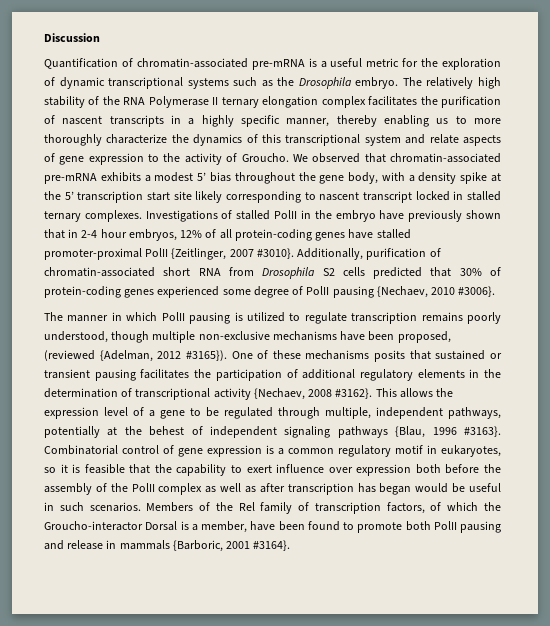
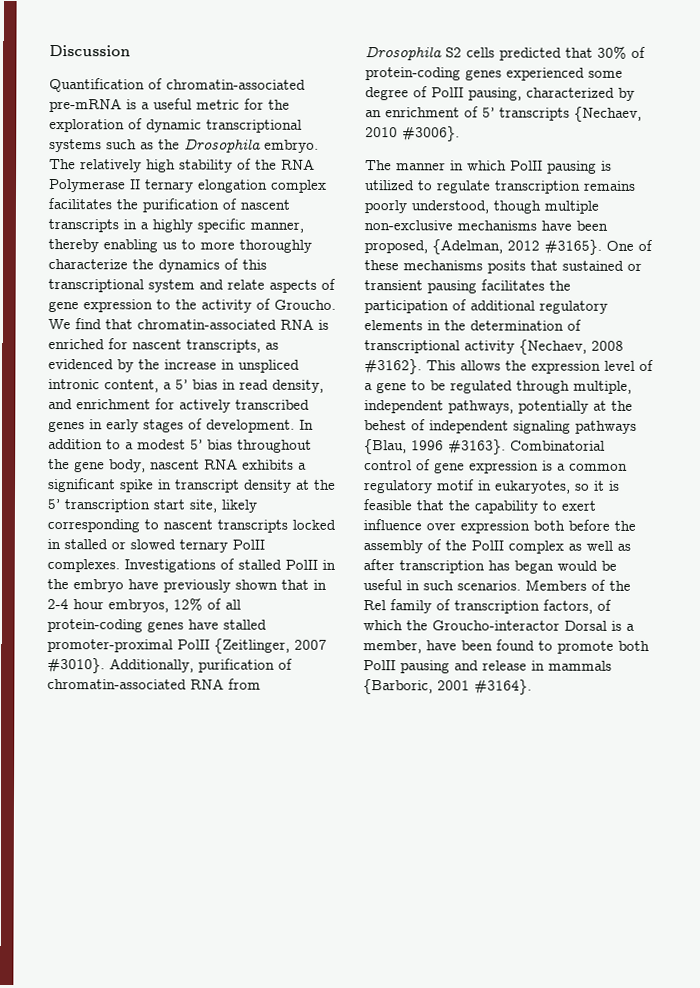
- We observed that chromatin-associated pre-mRNA exhibits a modest 5’ bias throughout the gene body, with a density spike at the 5’ transcription start site likely corresponding to nascent transcript locked in stalled ternary complexes.
+ We find that chromatin-associated RNA is enriched for nascent transcripts, as evidenced by the increase in unspliced intronic content, a 5’ bias in read density, and enrichment for actively transcribed genes in early stages of development. In addition to a modest 5’ bias throughout the gene body, nascent RNA exhibits a significant spike in transcript density at the 5’ transcription start site, likely corresponding to nascent transcripts locked in stalled or slowed ternary PolII complexes.
- Additionally, purification of chromatin-associated short RNA from Drosophila S2 cells predicted that 30% of protein-coding genes experienced some degree of PolII pausing {Nechaev, 2010 #3006}.
+ Additionally, purification of chromatin-associated RNA from Drosophila S2 cells predicted that 30% of protein-coding genes experienced some degree of PolII pausing, characterized by an enrichment of 5’ transcripts {Nechaev, 2010 #3006}.
- The manner in which PolII pausing is utilized to regulate transcription remains poorly understood, though multiple non-exclusive mechanisms have been proposed, (reviewed {Adelman, 2012 #3165}).
+ The manner in which PolII pausing is utilized to regulate transcription remains poorly understood, though multiple non-exclusive mechanisms have been proposed, {Adelman, 2012 #3165}.

